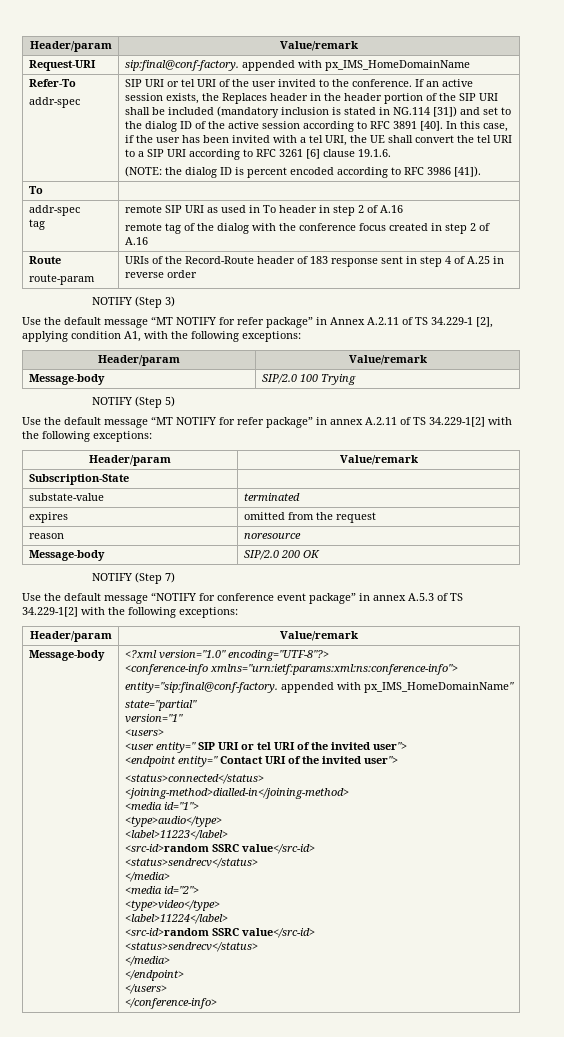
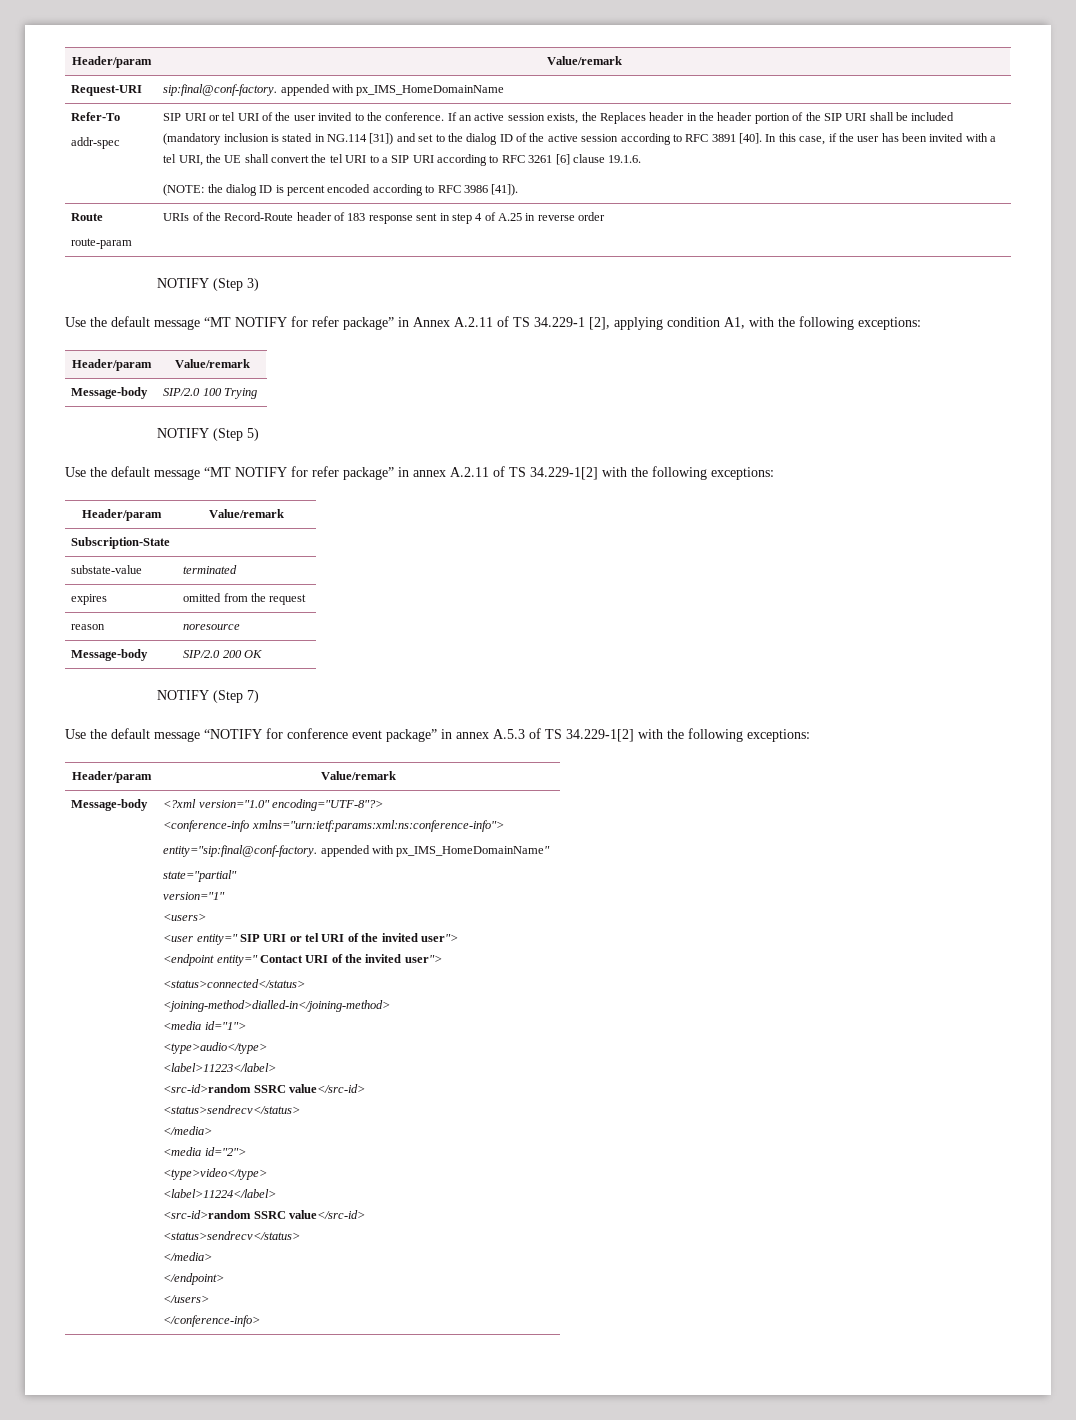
- To |
- addr-spec
- tag | remote SIP URI as used in To header in step 2 of A.16
- remote tag of the dialog with the conference focus created in step 2 of A.16

